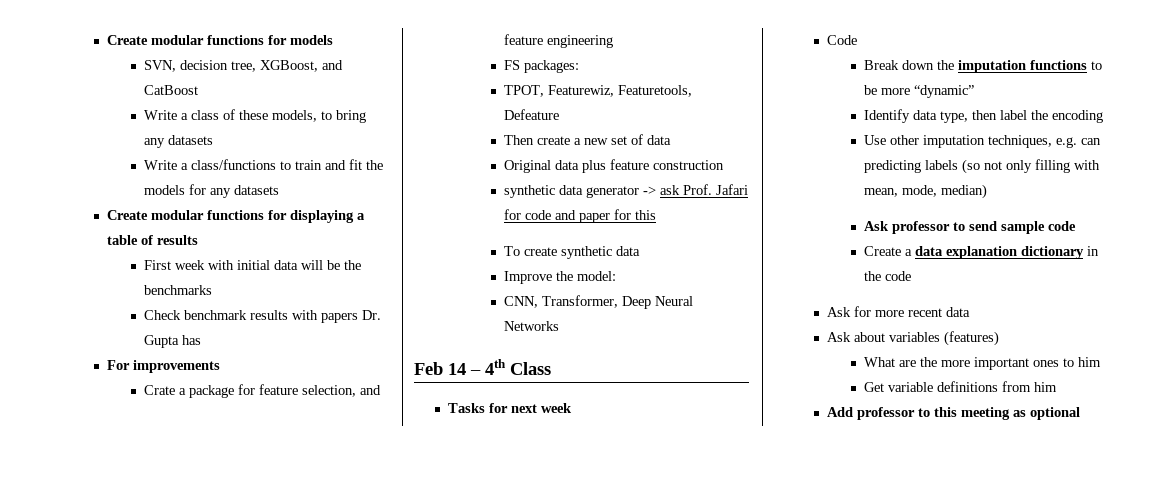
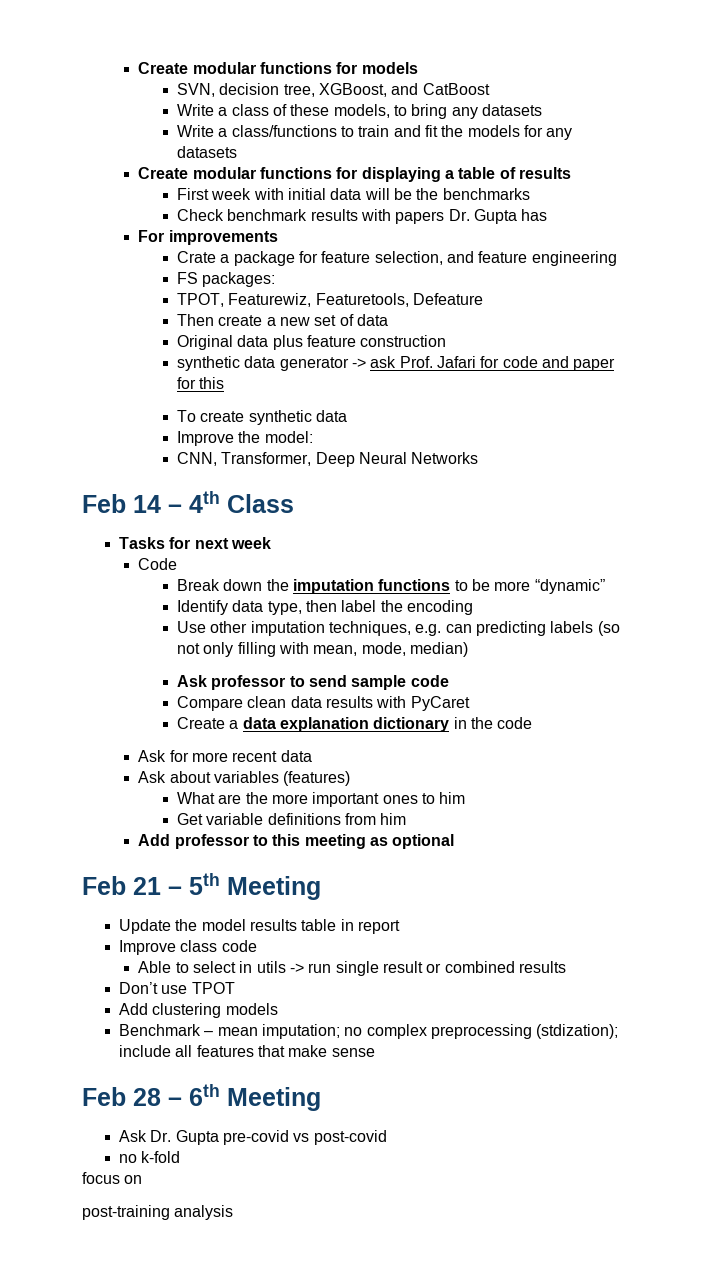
+ Compare clean data results with PyCaret
+ Feb 21 – 5th Meeting
+ Update the model results table in report
+ Improve class code
+ Able to select in utils -> run single result or combined results
+ Don’t use TPOT
+ Add clustering models
+ Benchmark – mean imputation; no complex preprocessing (stdization); include all features that make sense
+ Feb 28 – 6th Meeting
+ Ask Dr. Gupta pre-covid vs post-covid
+ no k-fold
+ focus on
+ post-training analysis

